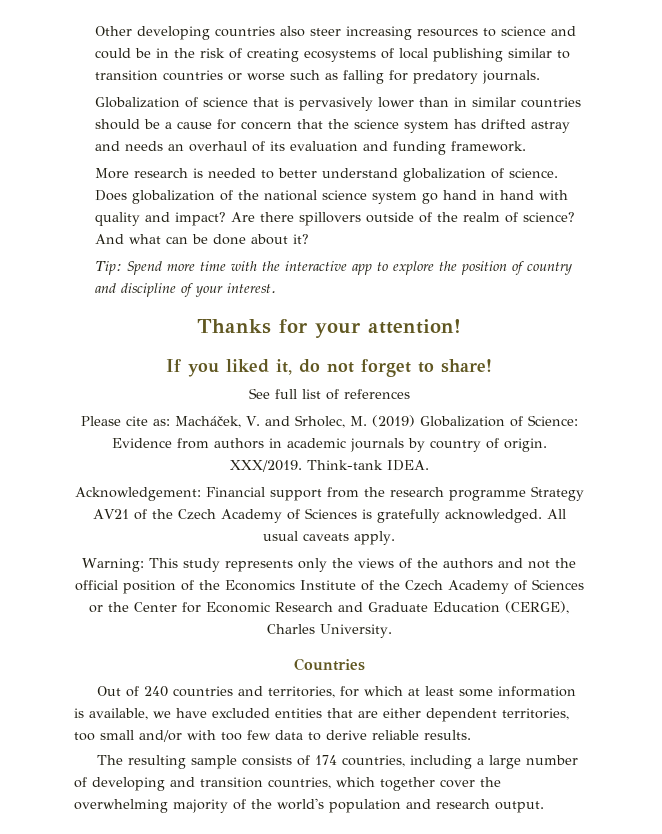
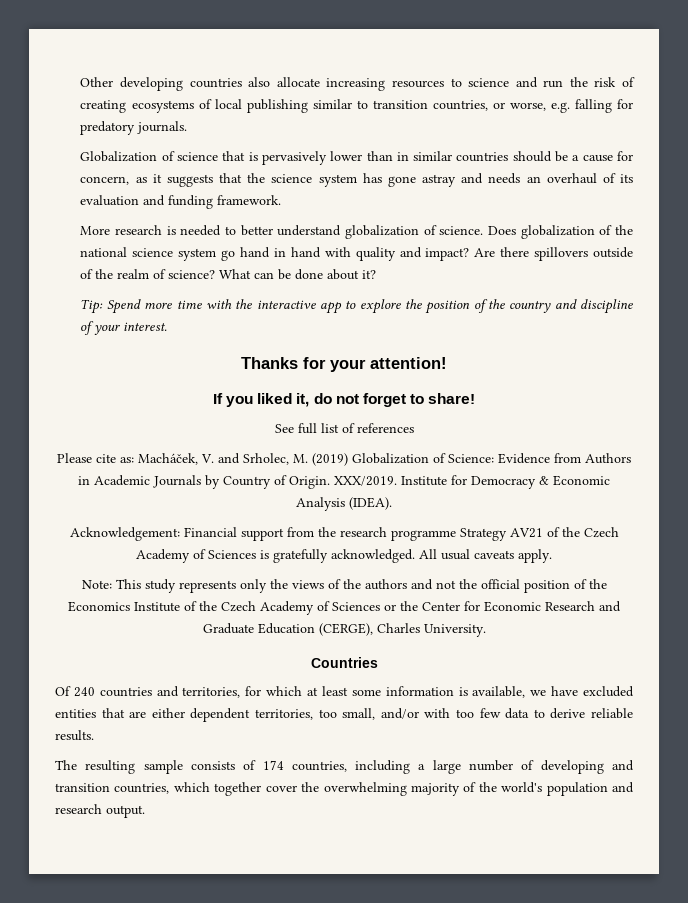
- Other developing countries also steer increasing resources to science and could be in the risk of creating ecosystems of local publishing similar to transition countries or worse such as falling for predatory journals.
+ Other developing countries also allocate increasing resources to science and run the risk of creating ecosystems of local publishing similar to transition countries, or worse, e.g. falling for predatory journals.
- Globalization of science that is pervasively lower than in similar countries should be a cause for concern that the science system has drifted astray and needs an overhaul of its evaluation and funding framework.
+ Globalization of science that is pervasively lower than in similar countries should be a cause for concern, as it suggests that the science system has gone astray and needs an overhaul of its evaluation and funding framework.
- And what can be done about it?
+ What can be done about it?
- Tip: Spend more time with the interactive app to explore the position of country and discipline of your interest.
+ Tip: Spend more time with the interactive app to explore the position of the country and discipline of your interest.
- Please cite as: Macháček, V. and Srholec, M. (2019) Globalization of Science: Evidence from authors in academic journals by country of origin. XXX/2019. Think-tank IDEA.
+ Please cite as: Macháček, V. and Srholec, M. (2019) Globalization of Science: Evidence from Authors in Academic Journals by Country of Origin. XXX/2019. Institute for Democracy & Economic Analysis (IDEA).
- Warning: This study represents only the views of the authors and not the official position of the Economics Institute of the Czech Academy of Sciences or the Center for Economic Research and Graduate Education (CERGE), Charles University.
+ Note: This study represents only the views of the authors and not the official position of the Economics Institute of the Czech Academy of Sciences or the Center for Economic Research and Graduate Education (CERGE), Charles University.
- Out of 240 countries and territories, for which at least some information is available, we have excluded entities that are either dependent territories, too small and/or with too few data to derive reliable results.
+ Of 240 countries and territories, for which at least some information is available, we have excluded entities that are either dependent territories, too small, and/or with too few data to derive reliable results.

